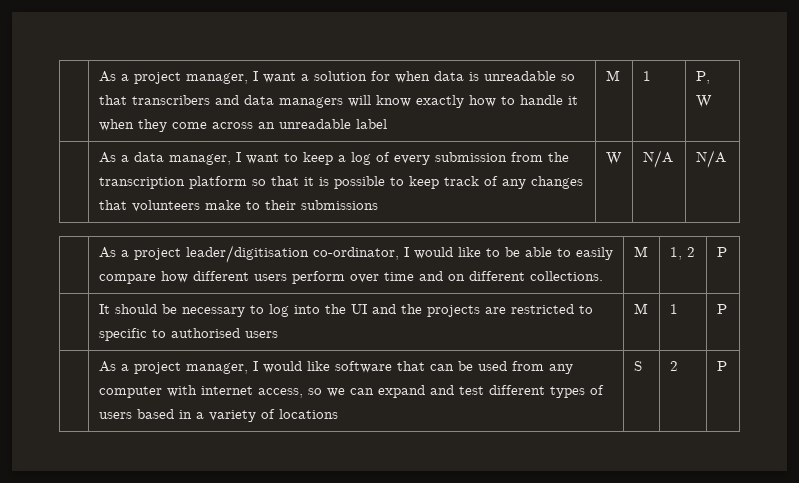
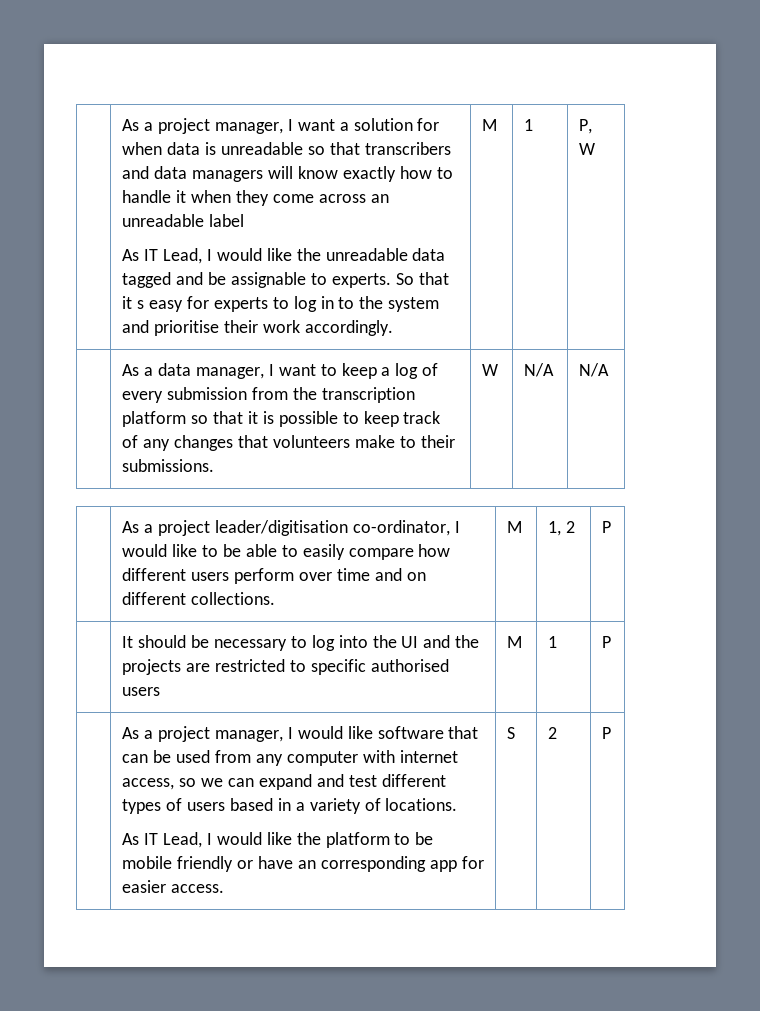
+ As IT Lead, I would like the unreadable data tagged and be assignable to experts. So that it s easy for experts to log in to the system and prioritise their work accordingly.
- | As a data manager, I want to keep a log of every submission from the transcription platform so that it is possible to keep track of any changes that volunteers make to their submissions | W | N/A | N/A
+ | As a data manager, I want to keep a log of every submission from the transcription platform so that it is possible to keep track of any changes that volunteers make to their submissions. | W | N/A | N/A
- | It should be necessary to log into the UI and the projects are restricted to specific to authorised users | M | 1 | P
+ | It should be necessary to log into the UI and the projects are restricted to specific authorised users | M | 1 | P
- As a project manager, I would like software that can be used from any computer with internet access, so we can expand and test different types of users based in a variety of locations
+ As a project manager, I would like software that can be used from any computer with internet access, so we can expand and test different types of users based in a variety of locations.
+ As IT Lead, I would like the platform to be mobile friendly or have an corresponding app for easier access.

